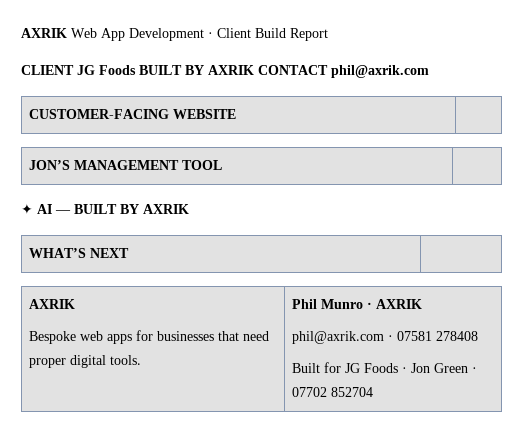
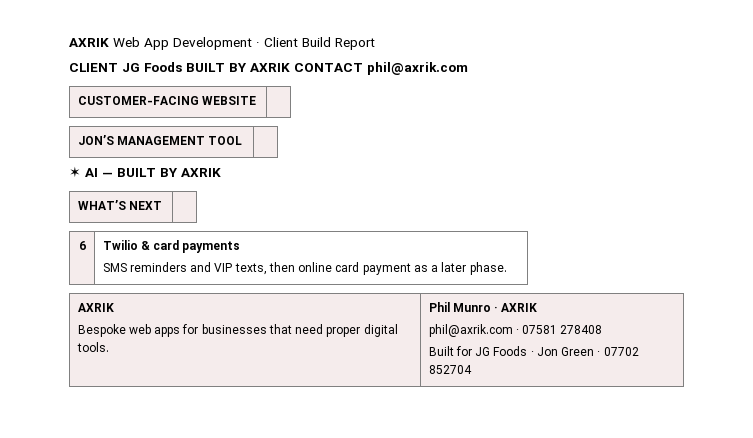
- ✦ AI — BUILT BY AXRIK
+ ✶ AI — BUILT BY AXRIK
+ 6 | Twilio & card payments
+ SMS reminders and VIP texts, then online card payment as a later phase.

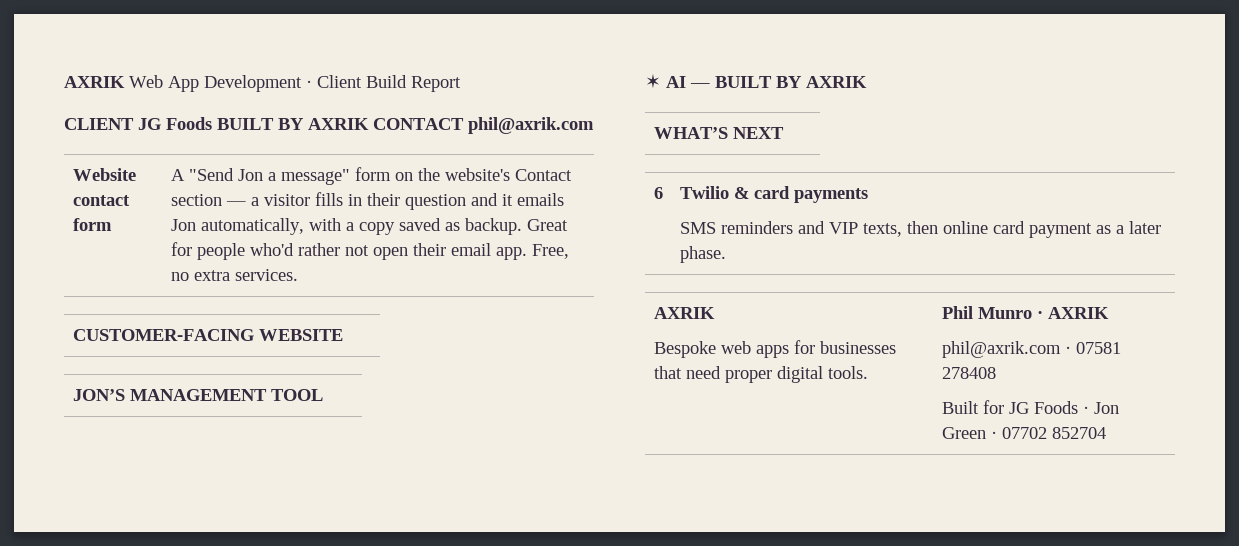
+ Website contact form | A "Send Jon a message" form on the website's Contact section — a visitor fills in their question and it emails Jon automatically, with a copy saved as backup. Great for people who'd rather not open their email app. Free, no extra services.

